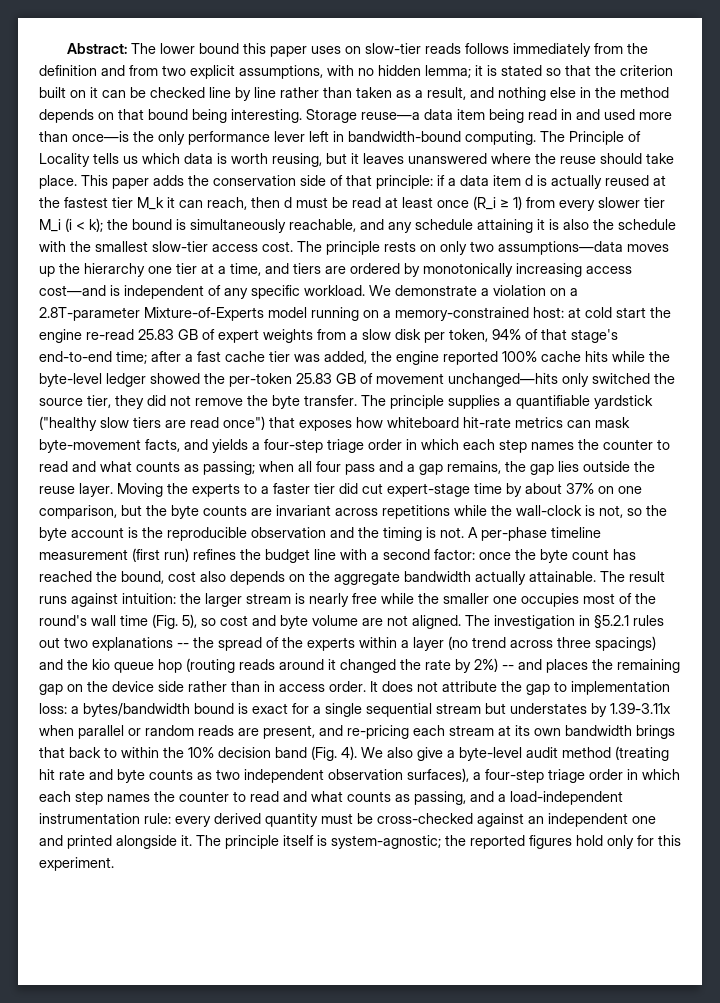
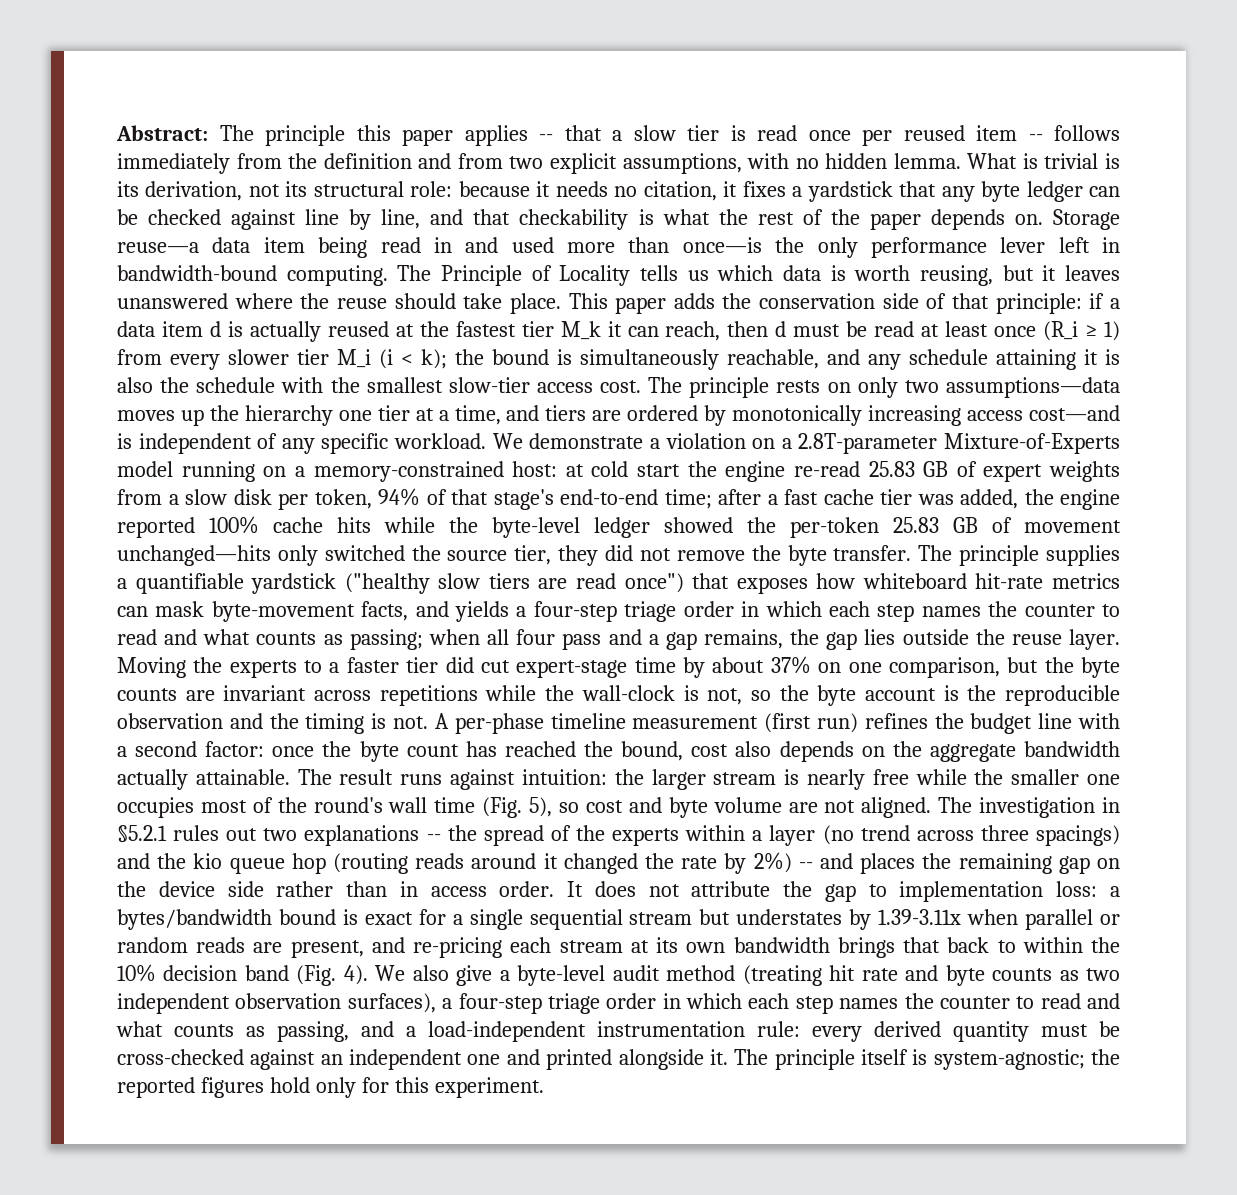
- Abstract: The lower bound this paper uses on slow-tier reads follows immediately from the definition and from two explicit assumptions, with no hidden lemma; it is stated so that the criterion built on it can be checked line by line rather than taken as a result, and nothing else in the method depends on that bound being interesting.
+ Abstract: The principle this paper applies -- that a slow tier is read once per reused item -- follows immediately from the definition and from two explicit assumptions, with no hidden lemma. What is trivial is its derivation, not its structural role: because it needs no citation, it fixes a yardstick that any byte ledger can be checked against line by line, and that checkability is what the rest of the paper depends on.

